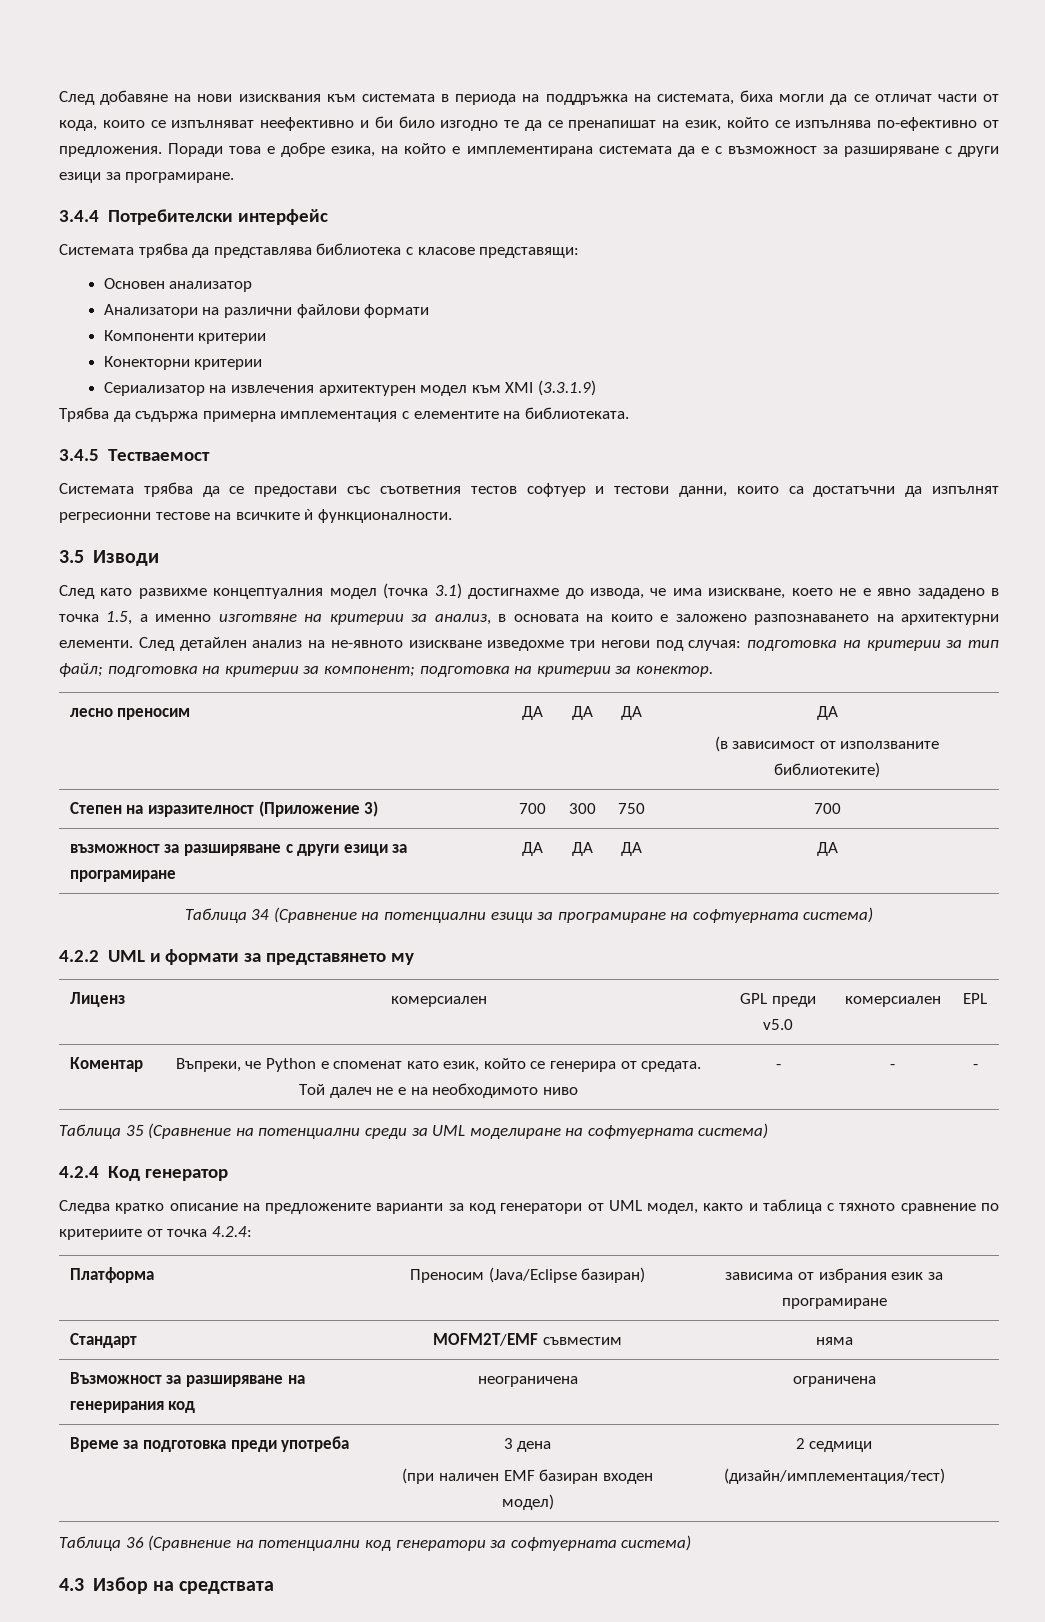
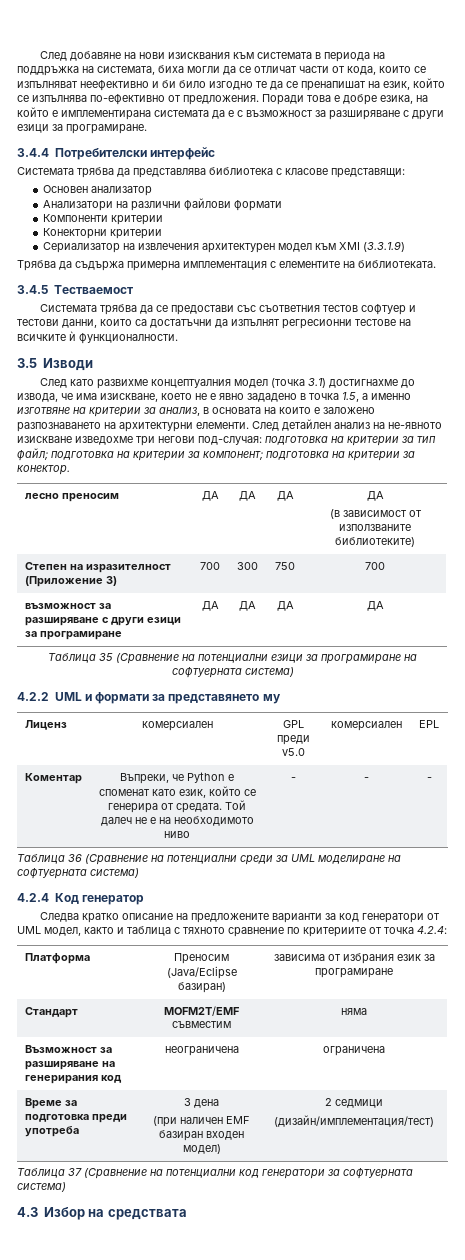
- След детайлен анализ на не-явното изискване изведохме три негови под случая: подготовка на критерии за тип файл; подготовка на критерии за компонент; подготовка на критерии за конектор.
+ След детайлен анализ на не-явното изискване изведохме три негови под-случая: подготовка на критерии за тип файл; подготовка на критерии за компонент; подготовка на критерии за конектор.
- Таблица 34 (Сравнение на потенциални езици за програмиране на софтуерната система)
+ Таблица 35 (Сравнение на потенциални езици за програмиране на софтуерната система)
- Таблица 35 (Сравнение на потенциални среди за UML моделиране на софтуерната система)
+ Таблица 36 (Сравнение на потенциални среди за UML моделиране на софтуерната система)
- Таблица 36 (Сравнение на потенциални код генератори за софтуерната система)
+ Таблица 37 (Сравнение на потенциални код генератори за софтуерната система)

